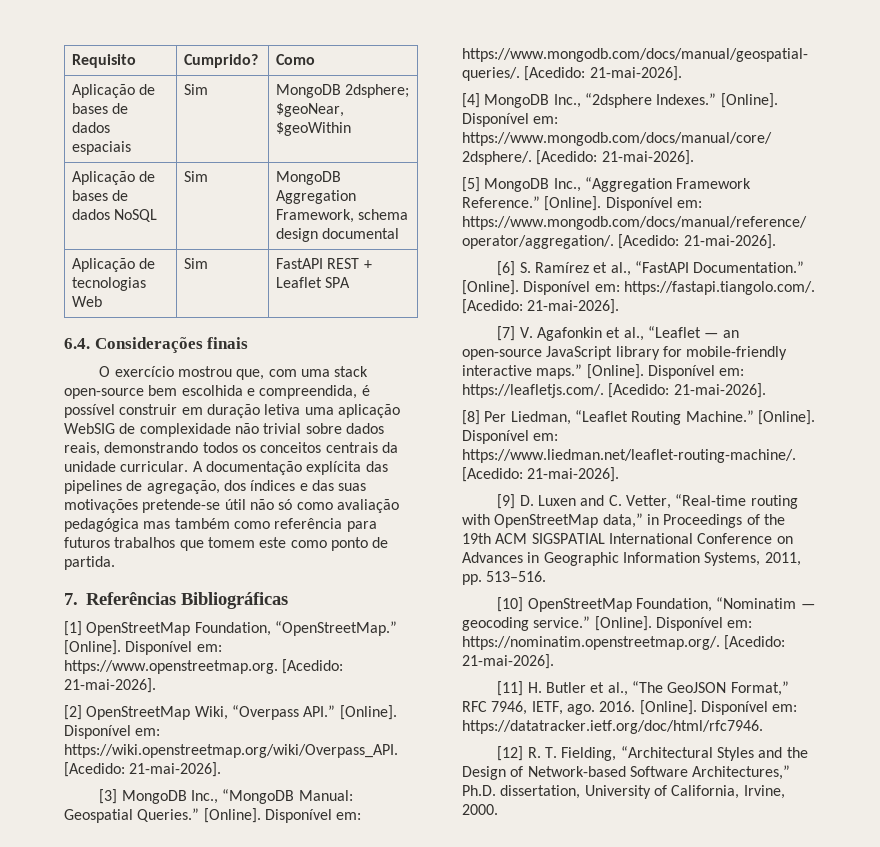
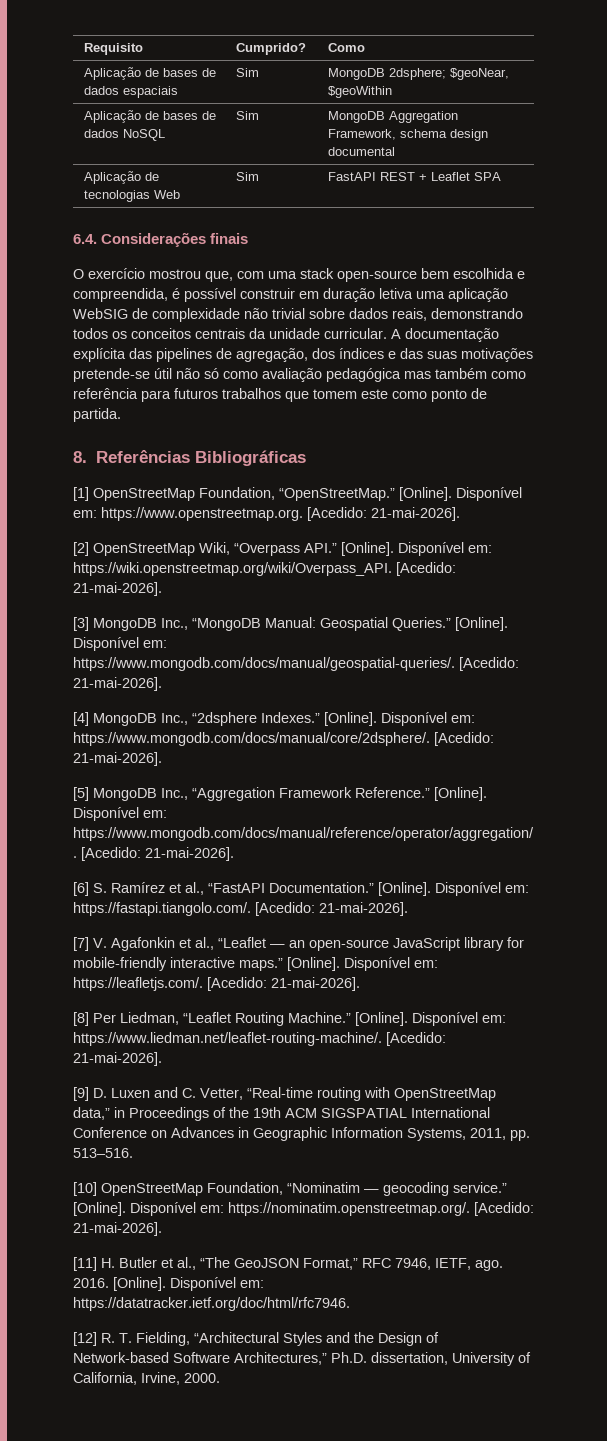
- 7. Referências Bibliográficas
+ 8. Referências Bibliográficas

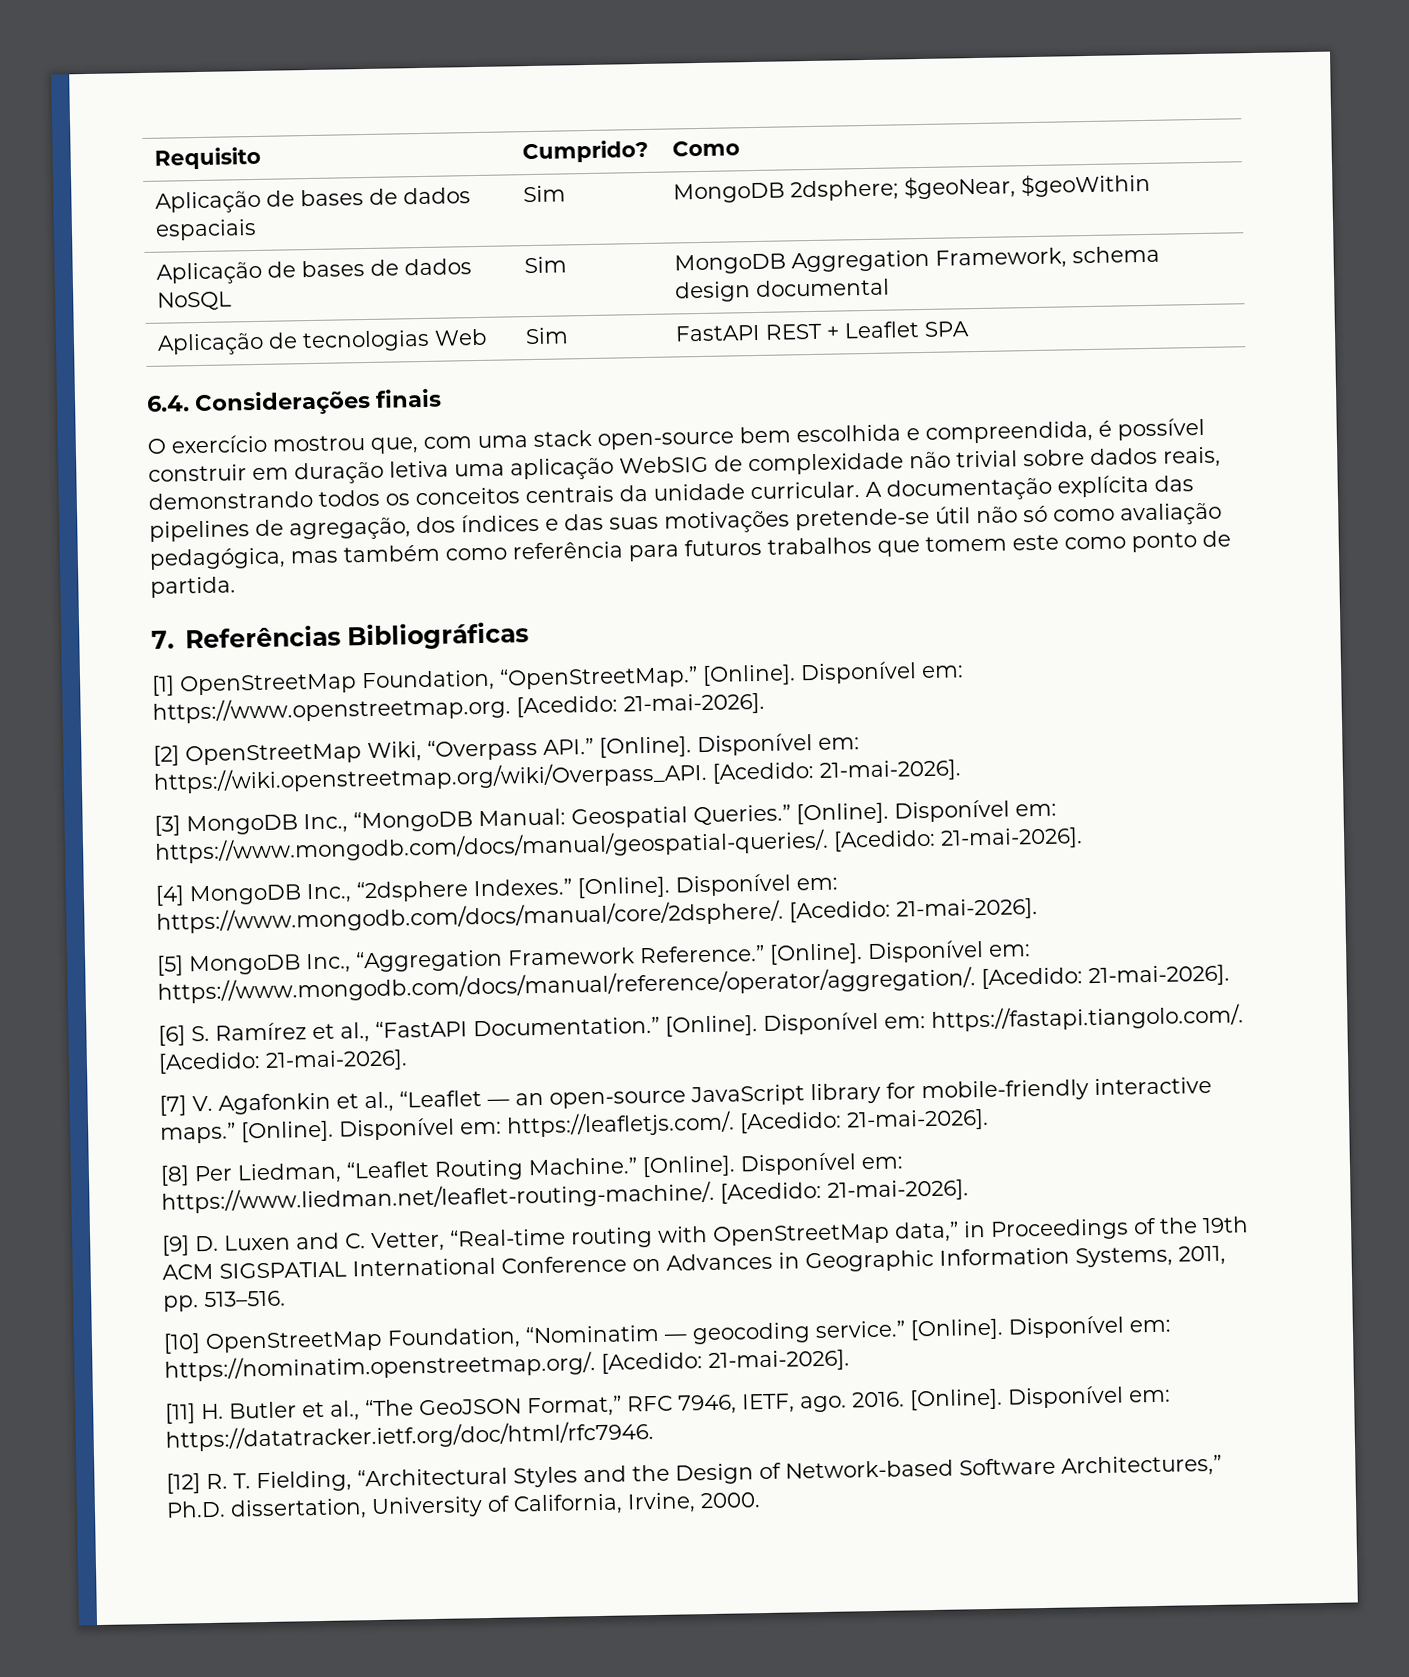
- A documentação explícita das pipelines de agregação, dos índices e das suas motivações pretende-se útil não só como avaliação pedagógica mas também como referência para futuros trabalhos que tomem este como ponto de partida.
+ A documentação explícita das pipelines de agregação, dos índices e das suas motivações pretende-se útil não só como avaliação pedagógica, mas também como referência para futuros trabalhos que tomem este como ponto de partida.
- 8. Referências Bibliográficas
+ 7. Referências Bibliográficas

